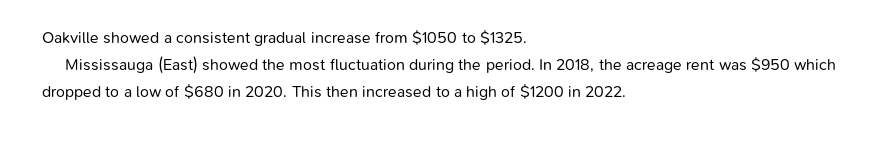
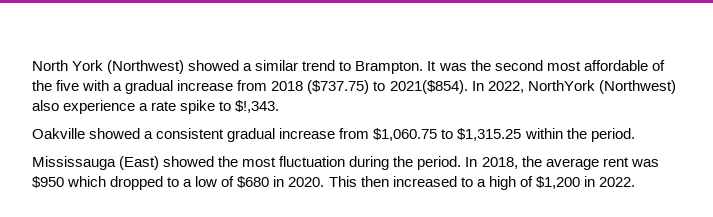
+ North York (Northwest) showed a similar trend to Brampton. It was the second most affordable of the five with a gradual increase from 2018 ($737.75) to 2021($854). In 2022, NorthYork (Northwest) also experience a rate spike to $!,343.
- Oakville showed a consistent gradual increase from $1050 to $1325.
+ Oakville showed a consistent gradual increase from $1,060.75 to $1,315.25 within the period.
- In 2018, the acreage rent was $950 which dropped to a low of $680 in 2020.
+ In 2018, the average rent was $950 which dropped to a low of $680 in 2020.
- This then increased to a high of $1200 in 2022.
+ This then increased to a high of $1,200 in 2022.

